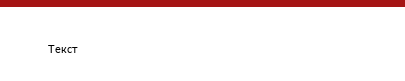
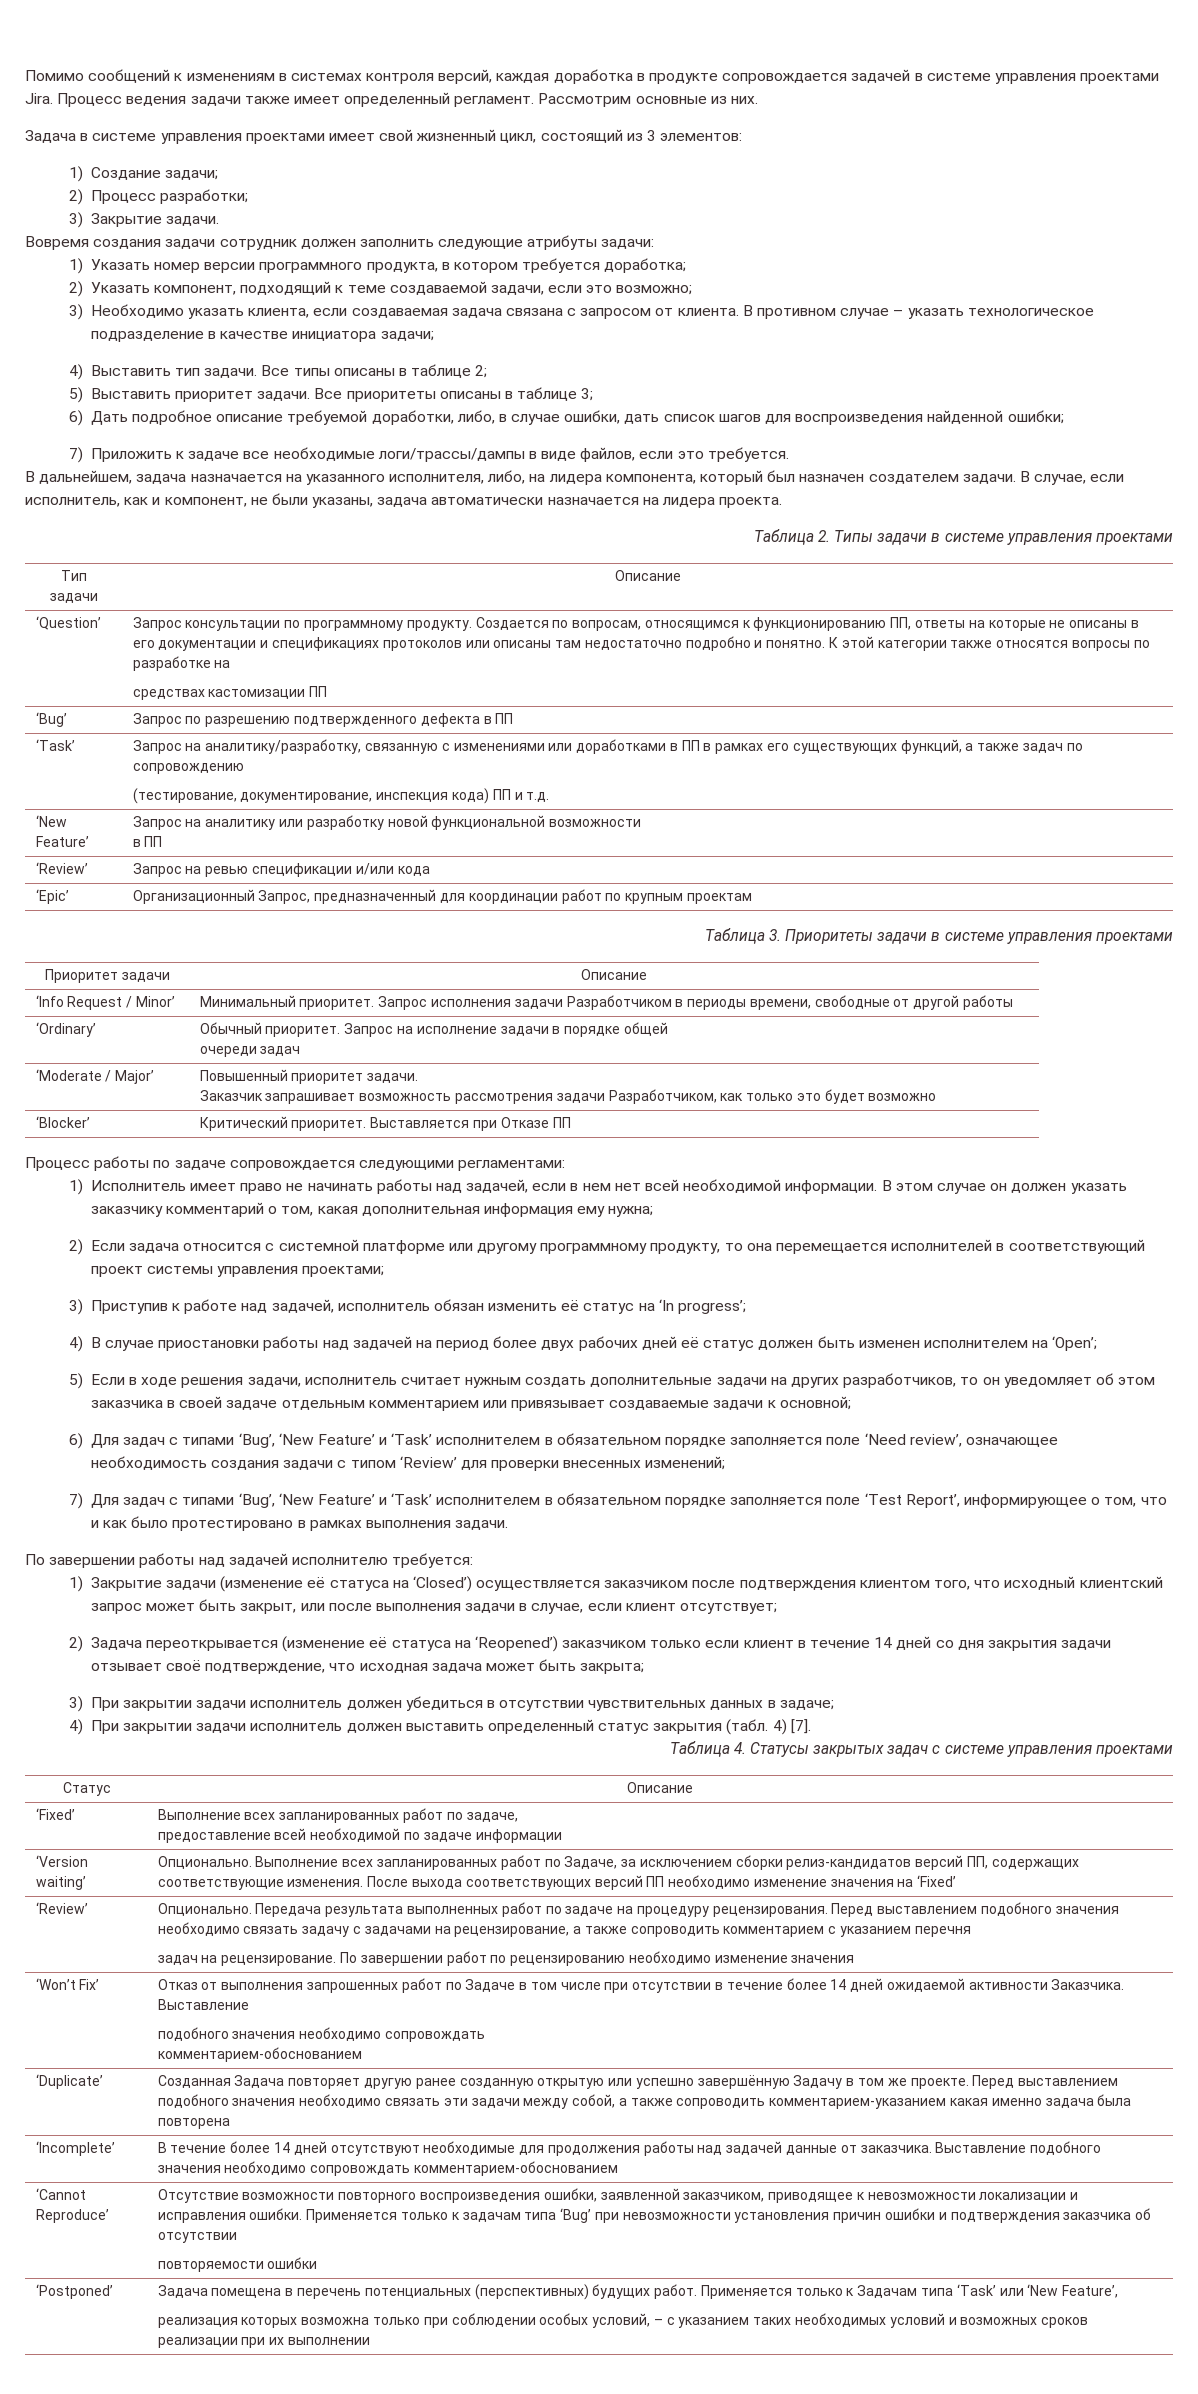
- Текст
+ Помимо сообщений к изменениям в системах контроля версий, каждая доработка в продукте сопровождается задачей в системе управления проектами Jira. Процесс ведения задачи также имеет определенный регламент. Рассмотрим основные из них.
+ Задача в системе управления проектами имеет свой жизненный цикл, состоящий из 3 элементов:
+ 1) Создание задачи;
+ 2) Процесс разработки;
+ 3) Закрытие задачи.
+ Вовремя создания задачи сотрудник должен заполнить следующие атрибуты задачи:
+ 1) Указать номер версии программного продукта, в котором требуется доработка;
+ 2) Указать компонент, подходящий к теме создаваемой задачи, если это возможно;
+ 3) Необходимо указать клиента, если создаваемая задача связана с запросом от клиента. В противном случае – указать технологическое подразделение в качестве инициатора задачи;
+ 4) Выставить тип задачи. Все типы описаны в таблице 2;
+ 5) Выставить приоритет задачи. Все приоритеты описаны в таблице 3;
+ 6) Дать подробное описание требуемой доработки, либо, в случае ошибки, дать список шагов для воспроизведения найденной ошибки;
+ 7) Приложить к задаче все необходимые логи/трассы/дампы в виде файлов, если это требуется.
+ В дальнейшем, задача назначается на указанного исполнителя, либо, на лидера компонента, который был назначен создателем задачи. В случае, если исполнитель, как и компонент, не были указаны, задача автоматически назначается на лидера проекта.
+ Таблица 2. Типы задачи в системе управления проектами
+ Тип задачи | Описание
+ ‘Question’ | Запрос консультации по программному продукту. Создается по вопросам, относящимся к функционированию ПП, ответы на которые не описаны в его документации и спецификациях протоколов или описаны там недостаточно подробно и понятно. К этой категории также относятся вопросы по разработке на
+ средствах кастомизации ПП
+ ‘Bug’ | Запрос по разрешению подтвержденного дефекта в ПП
+ ‘Task’ | Запрос на аналитику/разработку, связанную с изменениями или доработками в ПП в рамках его существующих функций, а также задач по сопровождению
+ (тестирование, документирование, инспекция кода) ПП и т.д.
+ ‘New Feature’ | Запрос на аналитику или разработку новой функциональной возможности
+ в ПП
+ ‘Review’ | Запрос на ревью спецификации и/или кода
+ ‘Epic’ | Организационный Запрос, предназначенный для координации работ по крупным проектам
+ Таблица 3. Приоритеты задачи в системе управления проектами
+ Приоритет задачи | Описание
+ ‘Info Request / Minor’ | Минимальный приоритет. Запрос исполнения задачи Разработчиком в периоды времени, свободные от другой работы
+ ‘Ordinary’ | Обычный приоритет. Запрос на исполнение задачи в порядке общей
+ очереди задач
+ ‘Moderate / Major’ | Повышенный приоритет задачи.
+ Заказчик запрашивает возможность рассмотрения задачи Разработчиком, как только это будет возможно
+ ‘Blocker’ | Критический приоритет. Выставляется при Отказе ПП
+ Процесс работы по задаче сопровождается следующими регламентами:
+ 1) Исполнитель имеет право не начинать работы над задачей, если в нем нет всей необходимой информации. В этом случае он должен указать заказчику комментарий о том, какая дополнительная информация ему нужна;
+ 2) Если задача относится с системной платформе или другому программному продукту, то она перемещается исполнителей в соответствующий проект системы управления проектами;
+ 3) Приступив к работе над задачей, исполнитель обязан изменить её статус на ‘In progress’;
+ 4) В случае приостановки работы над задачей на период более двух рабочих дней её статус должен быть изменен исполнителем на ‘Open’;
+ 5) Если в ходе решения задачи, исполнитель считает нужным создать дополнительные задачи на других разработчиков, то он уведомляет об этом заказчика в своей задаче отдельным комментарием или привязывает создаваемые задачи к основной;
+ 6) Для задач с типами ‘Bug’, ‘New Feature’ и ‘Task’ исполнителем в обязательном порядке заполняется поле ‘Need review’, означающее необходимость создания задачи с типом ‘Review’ для проверки внесенных изменений;
+ 7) Для задач с типами ‘Bug’, ‘New Feature’ и ‘Task’ исполнителем в обязательном порядке заполняется поле ‘Test Report’, информирующее о том, что и как было протестировано в рамках выполнения задачи.
+ По завершении работы над задачей исполнителю требуется:
+ 1) Закрытие задачи (изменение её статуса на ‘Closed’) осуществляется заказчиком после подтверждения клиентом того, что исходный клиентский запрос может быть закрыт, или после выполнения задачи в случае, если клиент отсутствует;
+ 2) Задача переоткрывается (изменение её статуса на ‘Reopened’) заказчиком только если клиент в течение 14 дней со дня закрытия задачи отзывает своё подтверждение, что исходная задача может быть закрыта;
+ 3) При закрытии задачи исполнитель должен убедиться в отсутствии чувствительных данных в задаче;
+ 4) При закрытии задачи исполнитель должен выставить определенный статус закрытия (табл. 4) [7].
+ Таблица 4. Статусы закрытых задач с системе управления проектами
+ Статус | Описание
+ ‘Fixed’ | Выполнение всех запланированных работ по задаче,
+ предоставление всей необходимой по задаче информации
+ ‘Version waiting’ | Опционально. Выполнение всех запланированных работ по Задаче, за исключением сборки релиз-кандидатов версий ПП, содержащих соответствующие изменения. После выхода соответствующих версий ПП необходимо изменение значения на ‘Fixed’
+ ‘Review’ | Опционально. Передача результата выполненных работ по задаче на процедуру рецензирования. Перед выставлением подобного значения необходимо связать задачу с задачами на рецензирование, а также сопроводить комментарием с указанием перечня
+ задач на рецензирование. По завершении работ по рецензированию необходимо изменение значения
+ ‘Won’t Fix’ | Отказ от выполнения запрошенных работ по Задаче в том числе при отсутствии в течение более 14 дней ожидаемой активности Заказчика. Выставление
+ подобного значения необходимо сопровождать
+ комментарием-обоснованием
+ ‘Duplicate’ | Созданная Задача повторяет другую ранее созданную открытую или успешно завершённую Задачу в том же проекте. Перед выставлением подобного значения необходимо связать эти задачи между собой, а также сопроводить комментарием-указанием какая именно задача была повторена
+ ‘Incomplete’ | В течение более 14 дней отсутствуют необходимые для продолжения работы над задачей данные от заказчика. Выставление подобного значения необходимо сопровождать комментарием-обоснованием
+ ‘Cannot Reproduce’ | Отсутствие возможности повторного воспроизведения ошибки, заявленной заказчиком, приводящее к невозможности локализации и исправления ошибки. Применяется только к задачам типа ‘Bug’ при невозможности установления причин ошибки и подтверждения заказчика об отсутствии
+ повторяемости ошибки
+ ‘Postponed’ | Задача помещена в перечень потенциальных (перспективных) будущих работ. Применяется только к Задачам типа ‘Task’ или ‘New Feature’,
+ реализация которых возможна только при соблюдении особых условий, – с указанием таких необходимых условий и возможных сроков реализации при их выполнении

